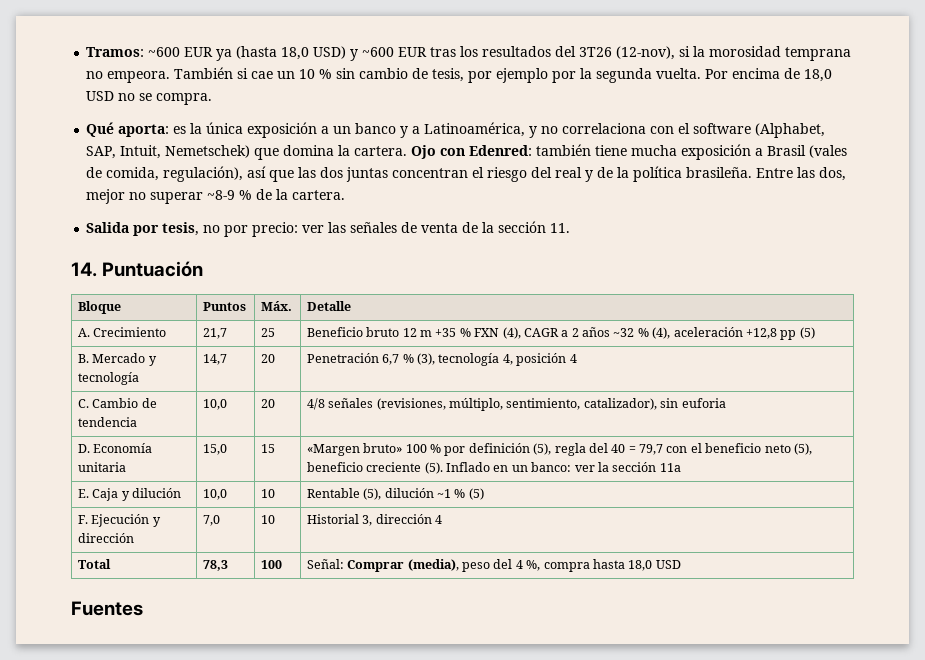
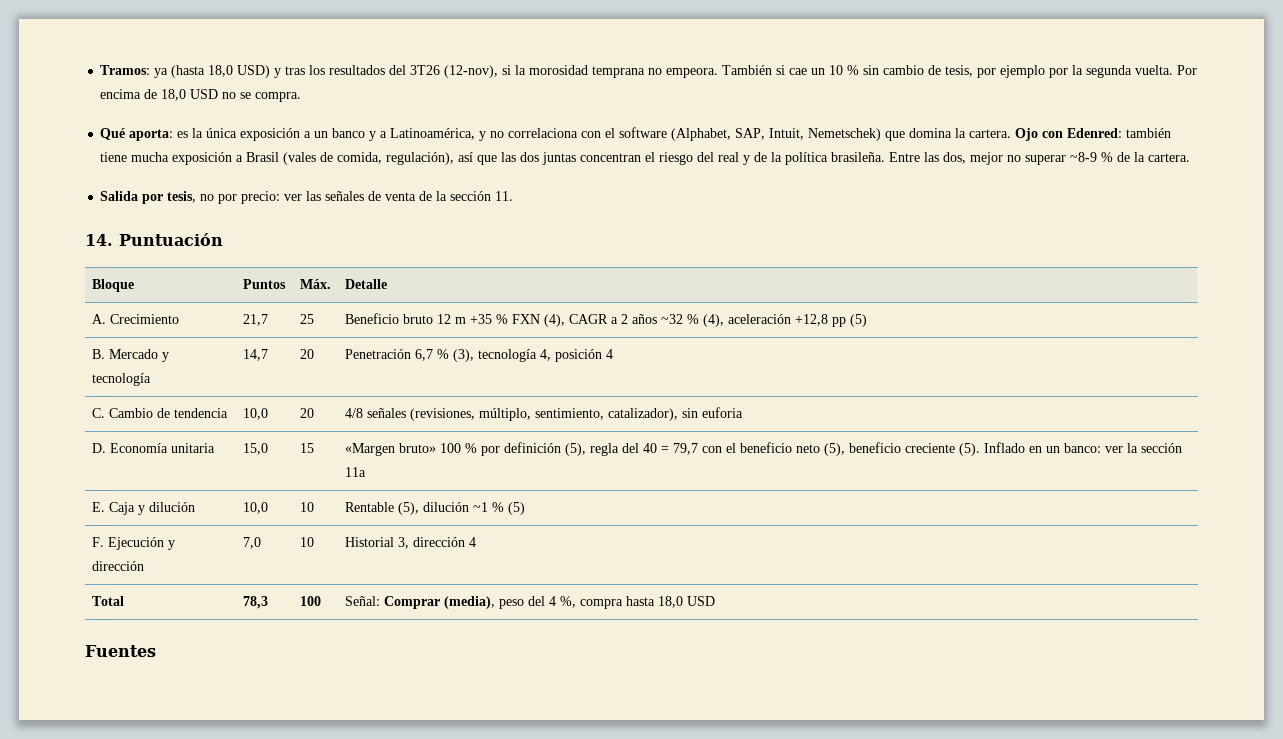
- Tramos: ~600 EUR ya (hasta 18,0 USD) y ~600 EUR tras los resultados del 3T26 (12-nov), si la morosidad temprana no empeora.
+ Tramos: ya (hasta 18,0 USD) y tras los resultados del 3T26 (12-nov), si la morosidad temprana no empeora.

